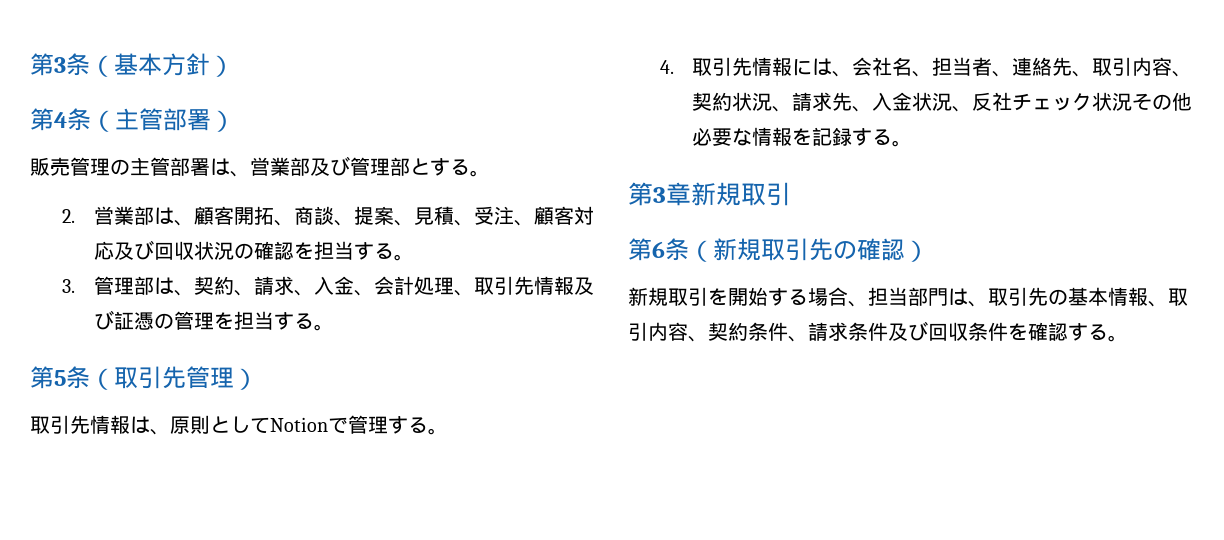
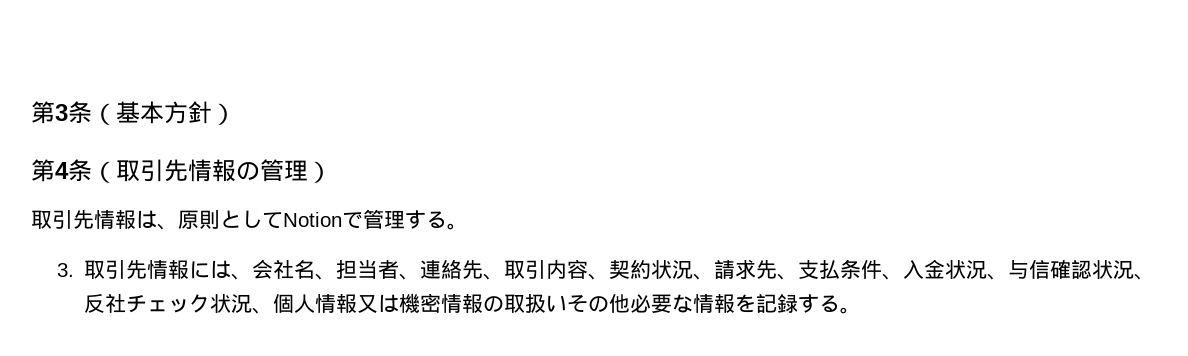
- 第4条（主管部署）
- 販売管理の主管部署は、営業部及び管理部とする。
- 2.営業部は、顧客開拓、商談、提案、見積、受注、顧客対応及び回収状況の確認を担当する。
- 3.管理部は、契約、請求、入金、会計処理、取引先情報及び証憑の管理を担当する。
- 第5条（取引先管理）
+ 第4条（取引先情報の管理）
- 4.取引先情報には、会社名、担当者、連絡先、取引内容、契約状況、請求先、入金状況、反社チェック状況その他必要な情報を記録する。
+ 3.取引先情報には、会社名、担当者、連絡先、取引内容、契約状況、請求先、支払条件、入金状況、与信確認状況、反社チェック状況、個人情報又は機密情報の取扱いその他必要な情報を記録する。
- 第3章新規取引
- 第6条（新規取引先の確認）
- 新規取引を開始する場合、担当部門は、取引先の基本情報、取引内容、契約条件、請求条件及び回収条件を確認する。

